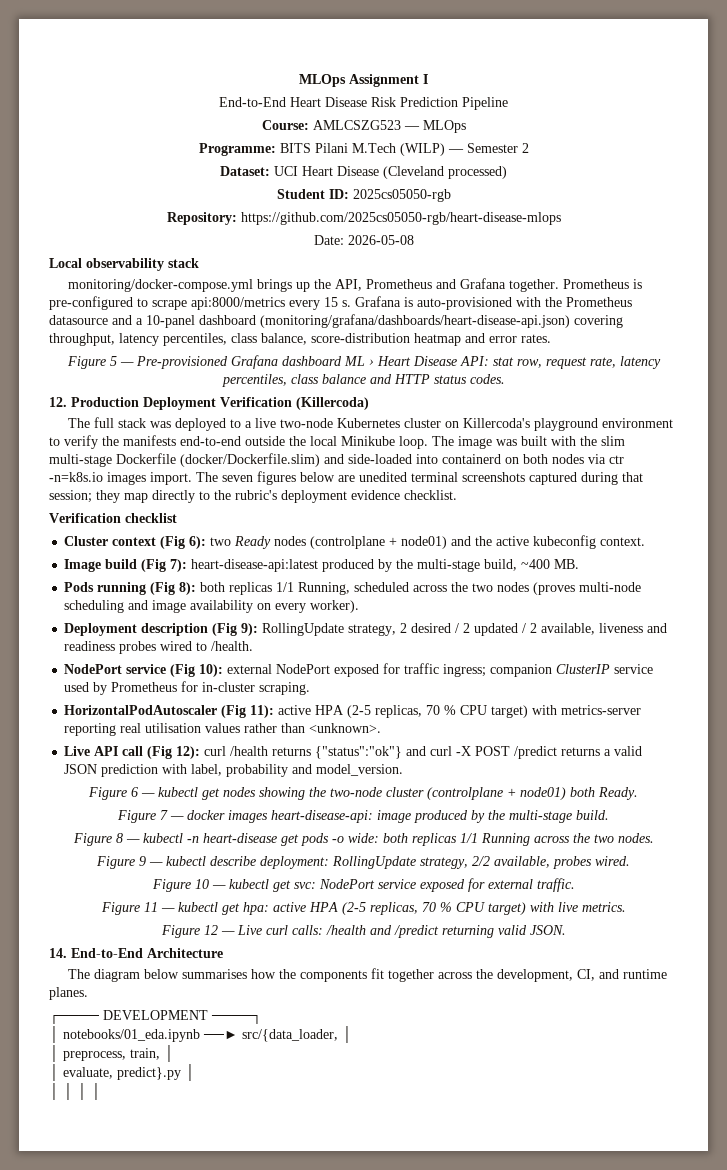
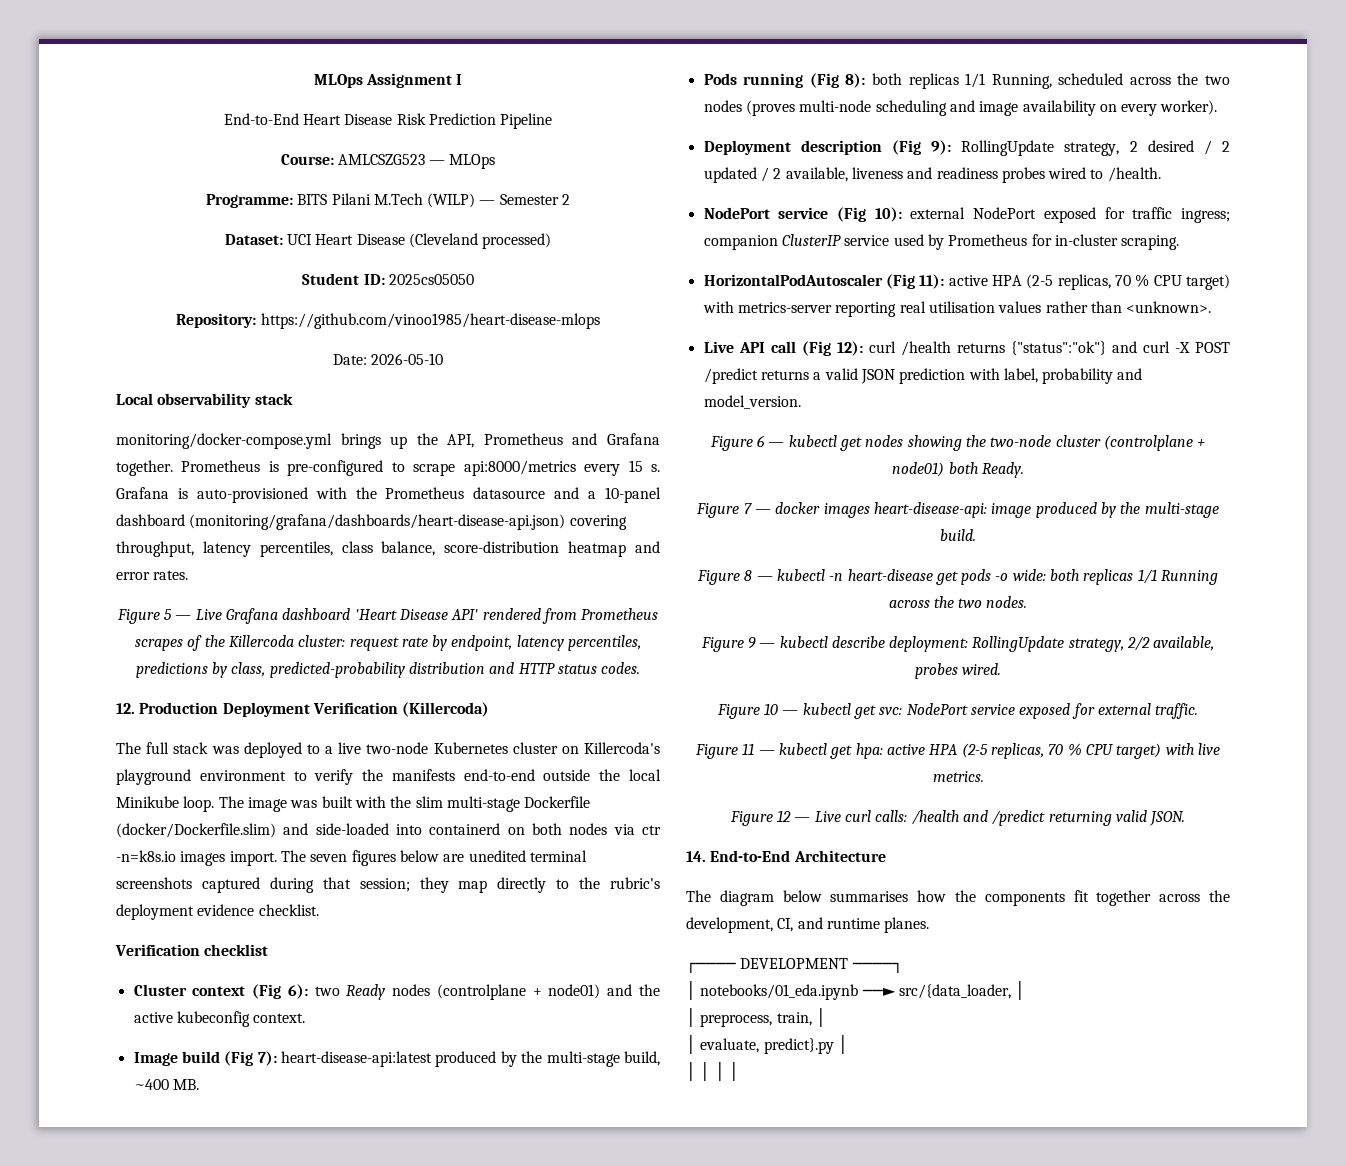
- Student ID: 2025cs05050-rgb
+ Student ID: 2025cs05050
- Repository: https://github.com/2025cs05050-rgb/heart-disease-mlops
+ Repository: https://github.com/vinoo1985/heart-disease-mlops
- Date: 2026-05-08
+ Date: 2026-05-10
- Figure 5 — Pre-provisioned Grafana dashboard ML › Heart Disease API: stat row, request rate, latency percentiles, class balance and HTTP status codes.
+ Figure 5 — Live Grafana dashboard 'Heart Disease API' rendered from Prometheus scrapes of the Killercoda cluster: request rate by endpoint, latency percentiles, predictions by class, predicted-probability distribution and HTTP status codes.

